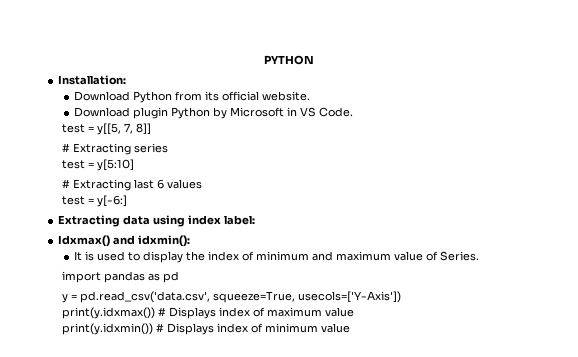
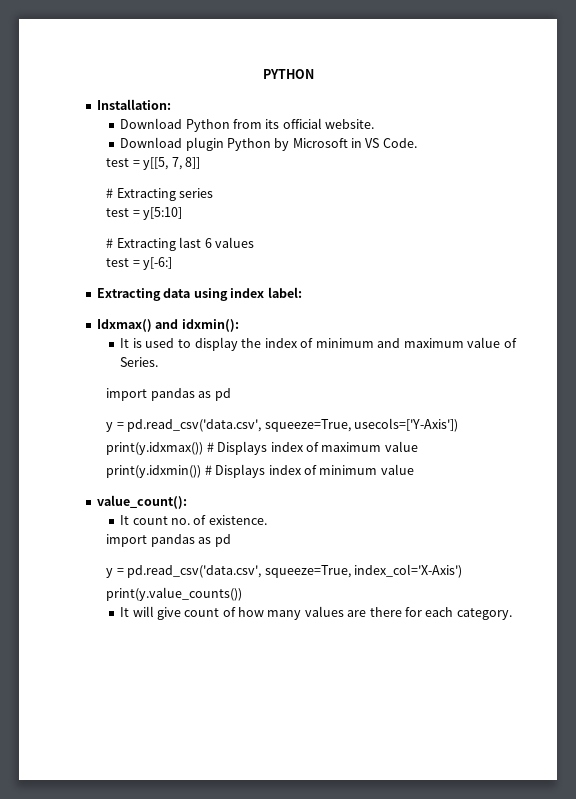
+ value_count():
+ It count no. of existence.
+ import pandas as pd
+ y = pd.read_csv('data.csv', squeeze=True, index_col='X-Axis')
+ print(y.value_counts())
+ It will give count of how many values are there for each category.

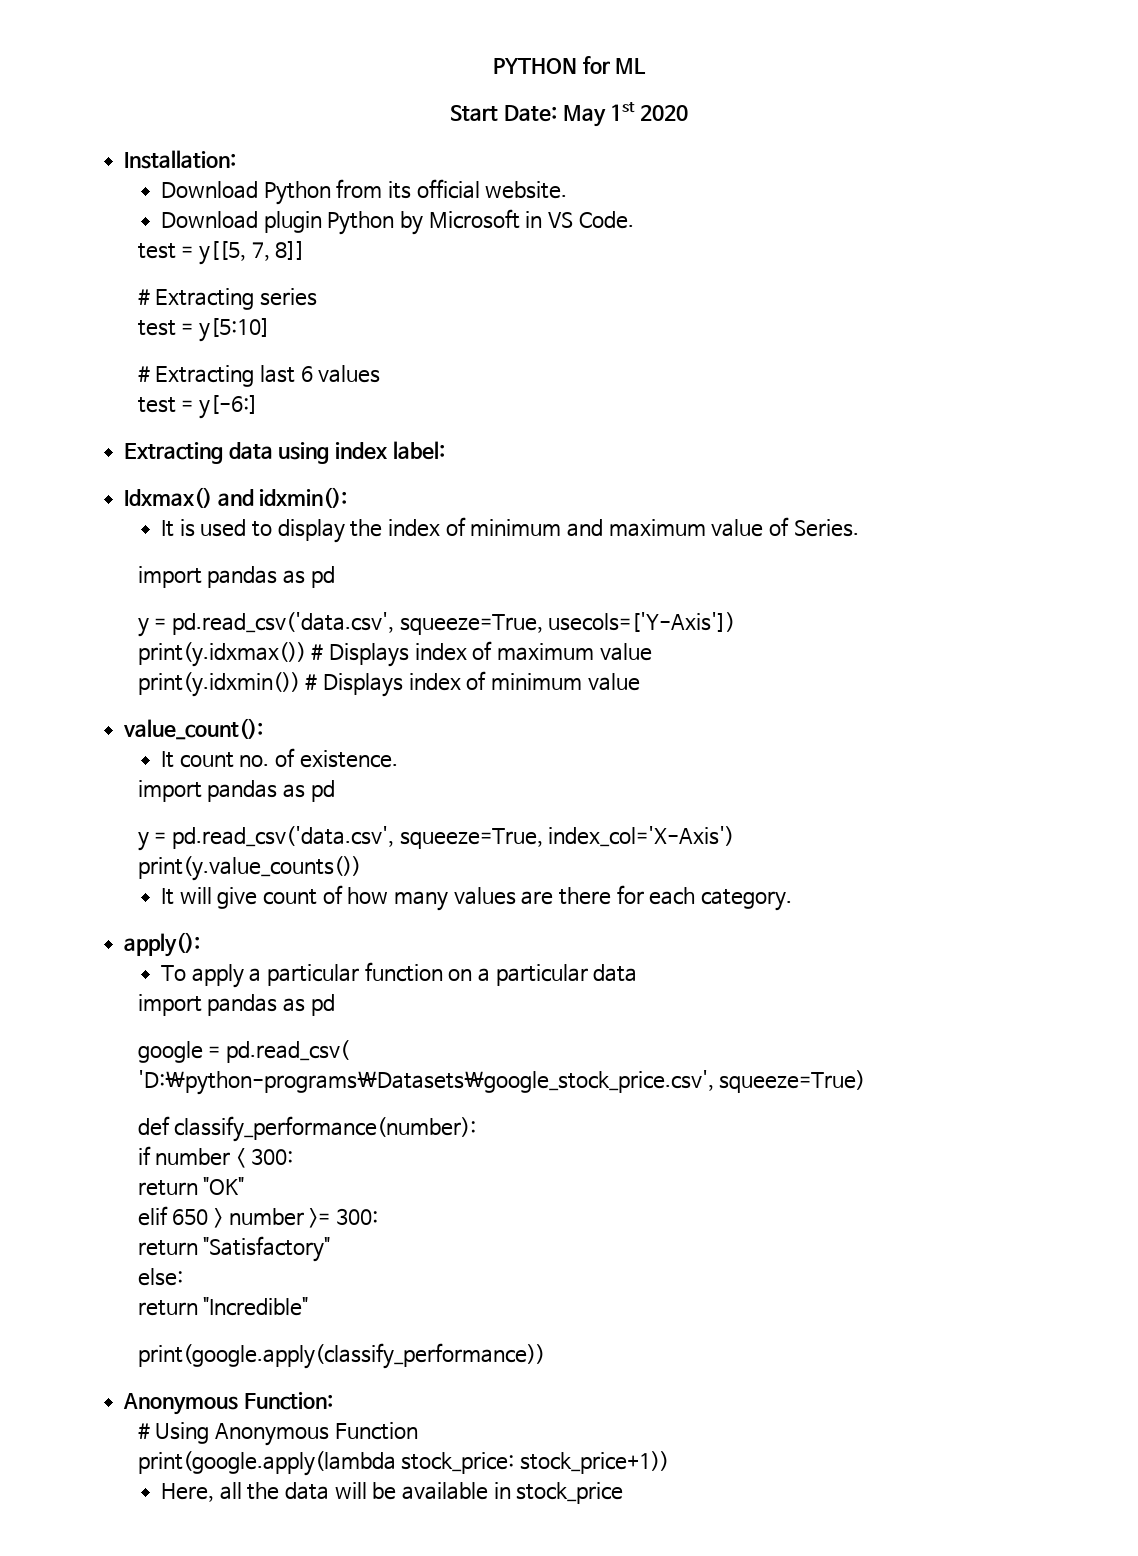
- PYTHON
+ PYTHON for ML
+ Start Date: May 1st 2020
+ apply():
+ To apply a particular function on a particular data
+ import pandas as pd
+ google = pd.read_csv(
+ 'D:\python-programs\Datasets\google_stock_price.csv', squeeze=True)
+ def classify_performance(number):
+ if number < 300:
+ return "OK"
+ elif 650 > number >= 300:
+ return "Satisfactory"
+ else:
+ return "Incredible"
+ print(google.apply(classify_performance))
+ Anonymous Function:
+ # Using Anonymous Function
+ print(google.apply(lambda stock_price: stock_price+1))
+ Here, all the data will be available in stock_price

